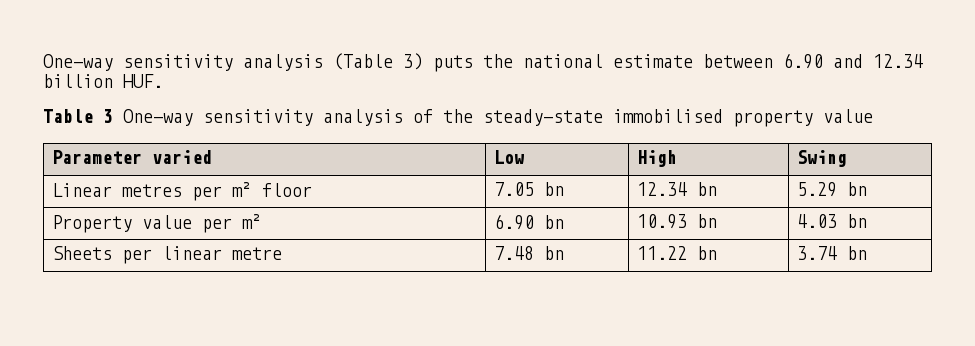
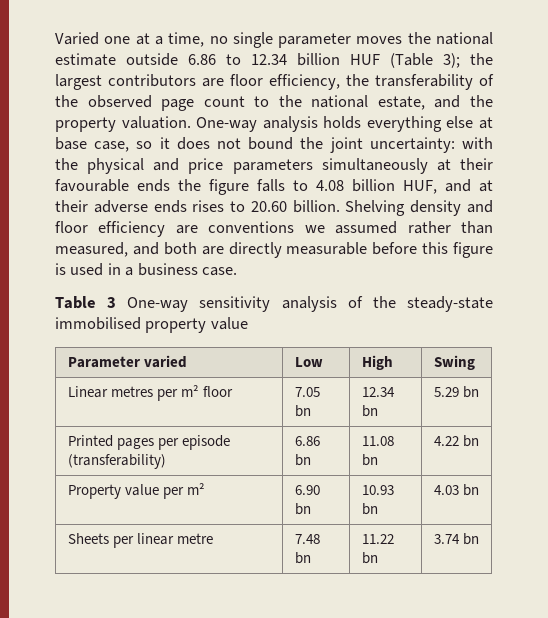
- One-way sensitivity analysis (Table 3) puts the national estimate between 6.90 and 12.34 billion HUF.
+ Varied one at a time, no single parameter moves the national estimate outside 6.86 to 12.34 billion HUF (Table 3); the largest contributors are floor efficiency, the transferability of the observed page count to the national estate, and the property valuation. One-way analysis holds everything else at base case, so it does not bound the joint uncertainty: with the physical and price parameters simultaneously at their favourable ends the figure falls to 4.08 billion HUF, and at their adverse ends rises to 20.60 billion. Shelving density and floor efficiency are conventions we assumed rather than measured, and both are directly measurable before this figure is used in a business case.
+ Printed pages per episode (transferability) | 6.86 bn | 11.08 bn | 4.22 bn

